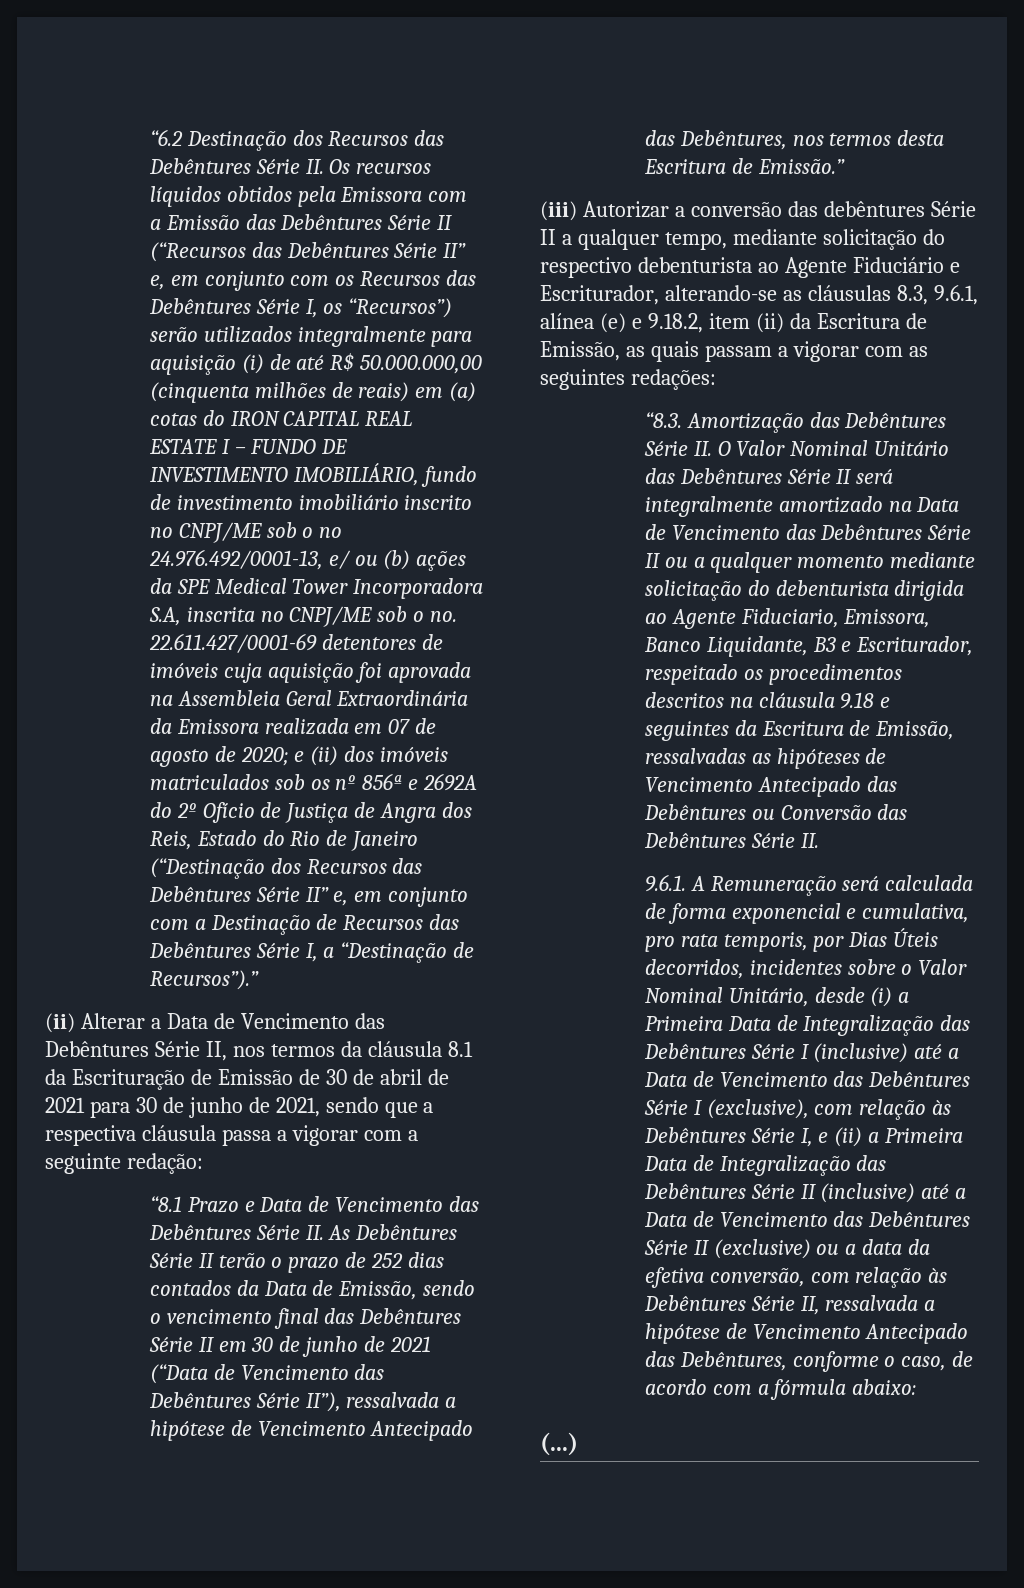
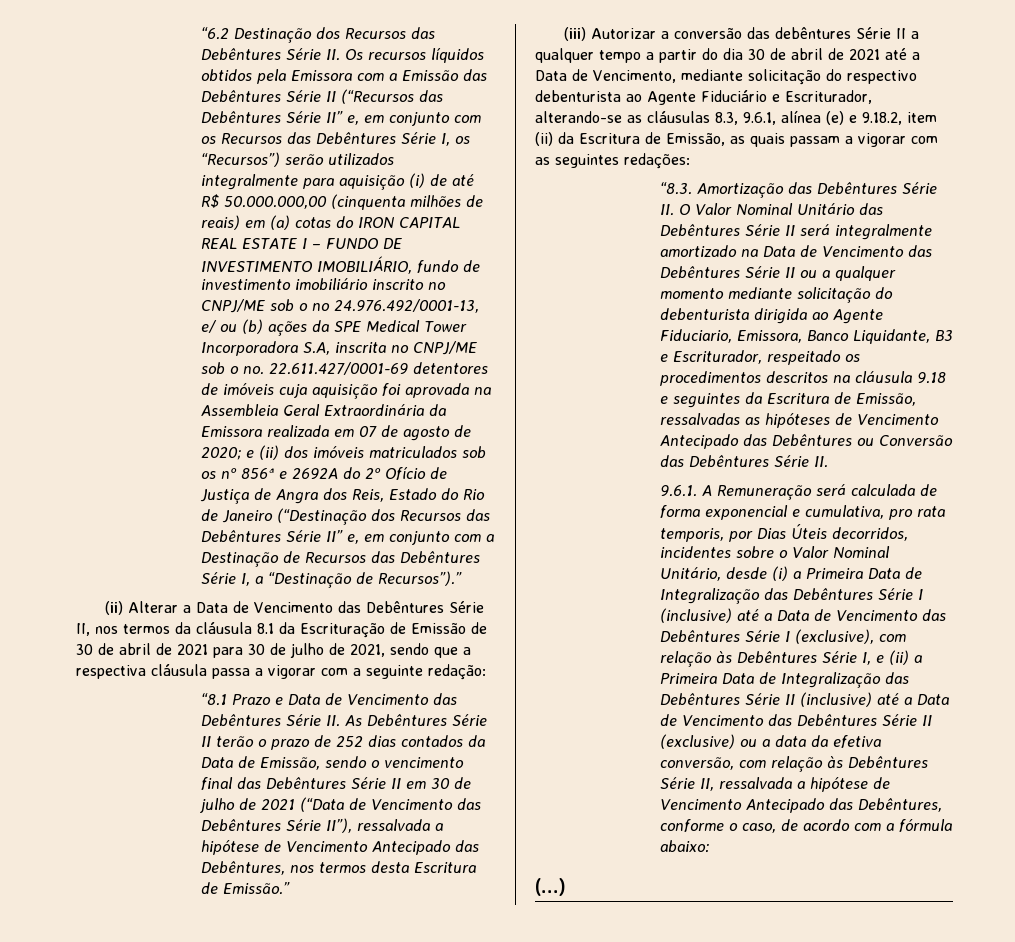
- (ii) Alterar a Data de Vencimento das Debêntures Série II, nos termos da cláusula 8.1 da Escrituração de Emissão de 30 de abril de 2021 para 30 de junho de 2021, sendo que a respectiva cláusula passa a vigorar com a seguinte redação:
+ (ii) Alterar a Data de Vencimento das Debêntures Série II, nos termos da cláusula 8.1 da Escrituração de Emissão de 30 de abril de 2021 para 30 de julho de 2021, sendo que a respectiva cláusula passa a vigorar com a seguinte redação:
- “8.1 Prazo e Data de Vencimento das Debêntures Série II. As Debêntures Série II terão o prazo de 252 dias contados da Data de Emissão, sendo o vencimento final das Debêntures Série II em 30 de junho de 2021 (“Data de Vencimento das Debêntures Série II”), ressalvada a hipótese de Vencimento Antecipado das Debêntures, nos termos desta Escritura de Emissão.”
+ “8.1 Prazo e Data de Vencimento das Debêntures Série II. As Debêntures Série II terão o prazo de 252 dias contados da Data de Emissão, sendo o vencimento final das Debêntures Série II em 30 de julho de 2021 (“Data de Vencimento das Debêntures Série II”), ressalvada a hipótese de Vencimento Antecipado das Debêntures, nos termos desta Escritura de Emissão.”
- (iii) Autorizar a conversão das debêntures Série II a qualquer tempo, mediante solicitação do respectivo debenturista ao Agente Fiduciário e Escriturador, alterando-se as cláusulas 8.3, 9.6.1, alínea (e) e 9.18.2, item (ii) da Escritura de Emissão, as quais passam a vigorar com as seguintes redações:
+ (iii) Autorizar a conversão das debêntures Série II a qualquer tempo a partir do dia 30 de abril de 2021 até a Data de Vencimento, mediante solicitação do respectivo debenturista ao Agente Fiduciário e Escriturador, alterando-se as cláusulas 8.3, 9.6.1, alínea (e) e 9.18.2, item (ii) da Escritura de Emissão, as quais passam a vigorar com as seguintes redações:

